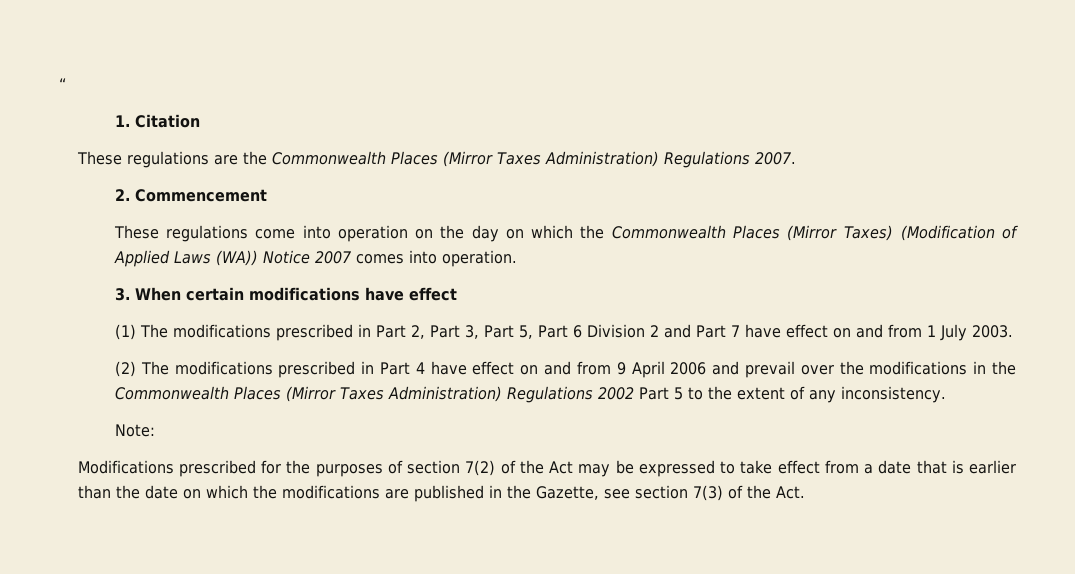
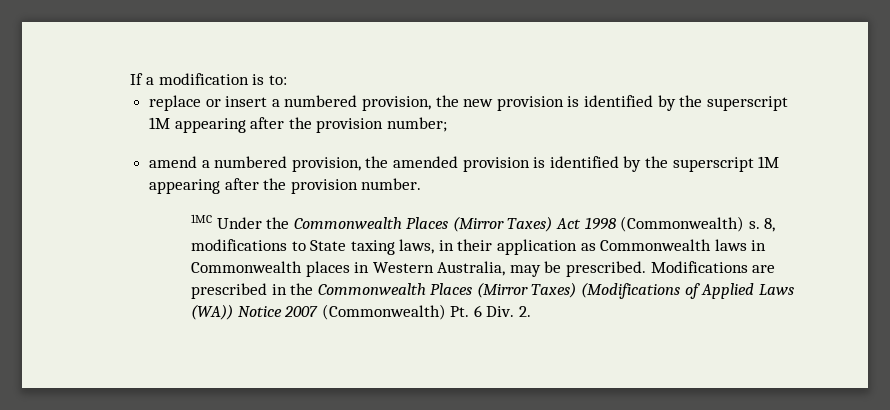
- “
- 1. Citation
- These regulations are the Commonwealth Places (Mirror Taxes Administration) Regulations 2007.
- 2. Commencement
- These regulations come into operation on the day on which the Commonwealth Places (Mirror Taxes) (Modification of Applied Laws (WA)) Notice 2007 comes into operation.
- 3. When certain modifications have effect
- (1) The modifications prescribed in Part 2, Part 3, Part 5, Part 6 Division 2 and Part 7 have effect on and from 1 July 2003.
- (2) The modifications prescribed in Part 4 have effect on and from 9 April 2006 and prevail over the modifications in the Commonwealth Places (Mirror Taxes Administration) Regulations 2002 Part 5 to the extent of any inconsistency.
- Note:
- Modifications prescribed for the purposes of section 7(2) of the Act may be expressed to take effect from a date that is earlier than the date on which the modifications are published in the Gazette, see section 7(3) of the Act.
+ If a modification is to:
+ replace or insert a numbered provision, the new provision is identified by the superscript 1M appearing after the provision number;
+ amend a numbered provision, the amended provision is identified by the superscript 1M appearing after the provision number.
+ 1MC Under the Commonwealth Places (Mirror Taxes) Act 1998 (Commonwealth) s. 8, modifications to State taxing laws, in their application as Commonwealth laws in Commonwealth places in Western Australia, may be prescribed. Modifications are prescribed in the Commonwealth Places (Mirror Taxes) (Modifications of Applied Laws (WA)) Notice 2007 (Commonwealth) Pt. 6 Div. 2.

